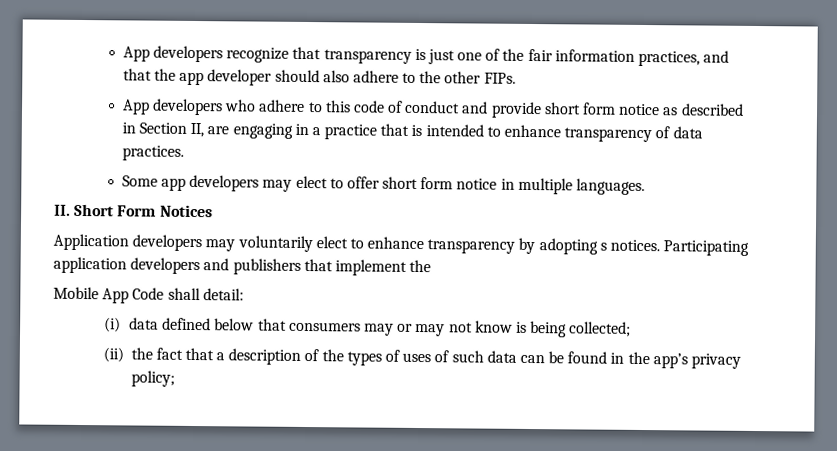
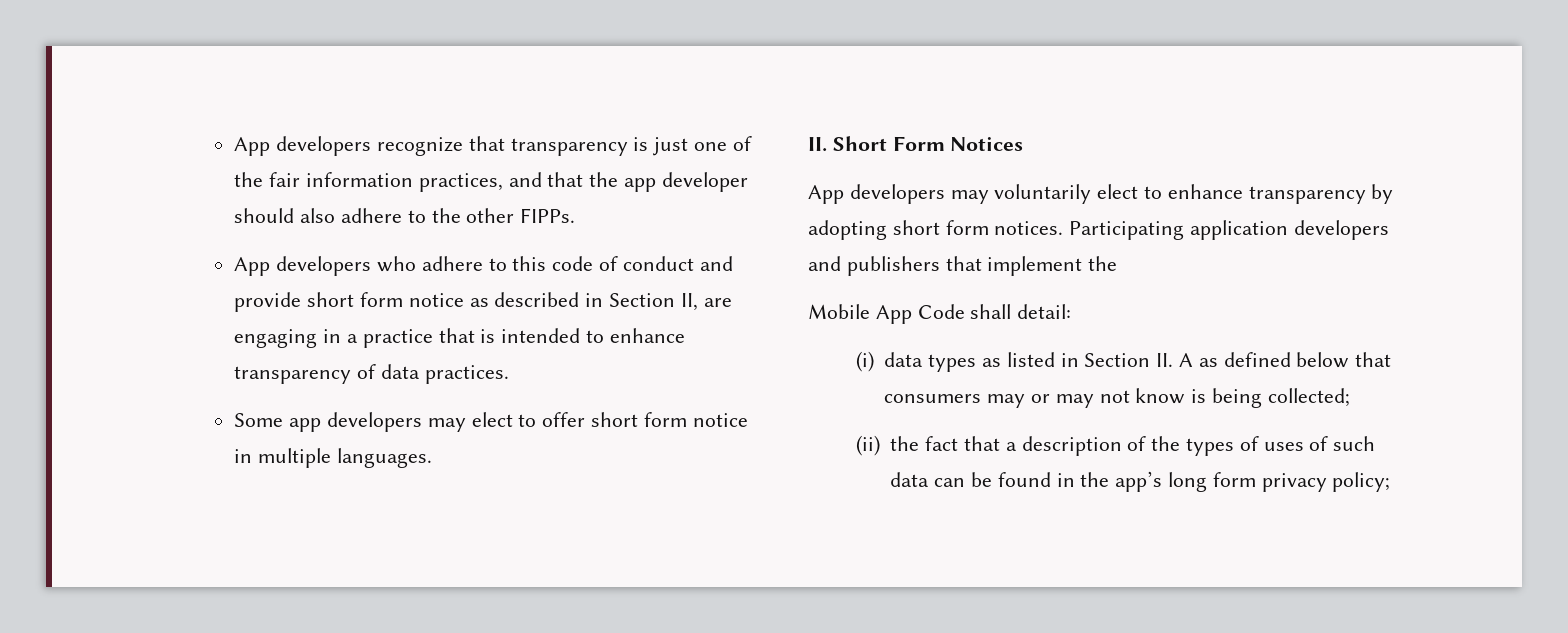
- App developers recognize that transparency is just one of the fair information practices, and that the app developer should also adhere to the other FIPs.
+ App developers recognize that transparency is just one of the fair information practices, and that the app developer should also adhere to the other FIPPs.
- Application developers may voluntarily elect to enhance transparency by adopting s notices.
+ App developers may voluntarily elect to enhance transparency by adopting short form notices.
- (i) data defined below that consumers may or may not know is being collected;
+ (i) data types as listed in Section II. A as defined below that consumers may or may not know is being collected;
- (ii) the fact that a description of the types of uses of such data can be found in the app’s privacy policy;
+ (ii) the fact that a description of the types of uses of such data can be found in the app’s long form privacy policy;

